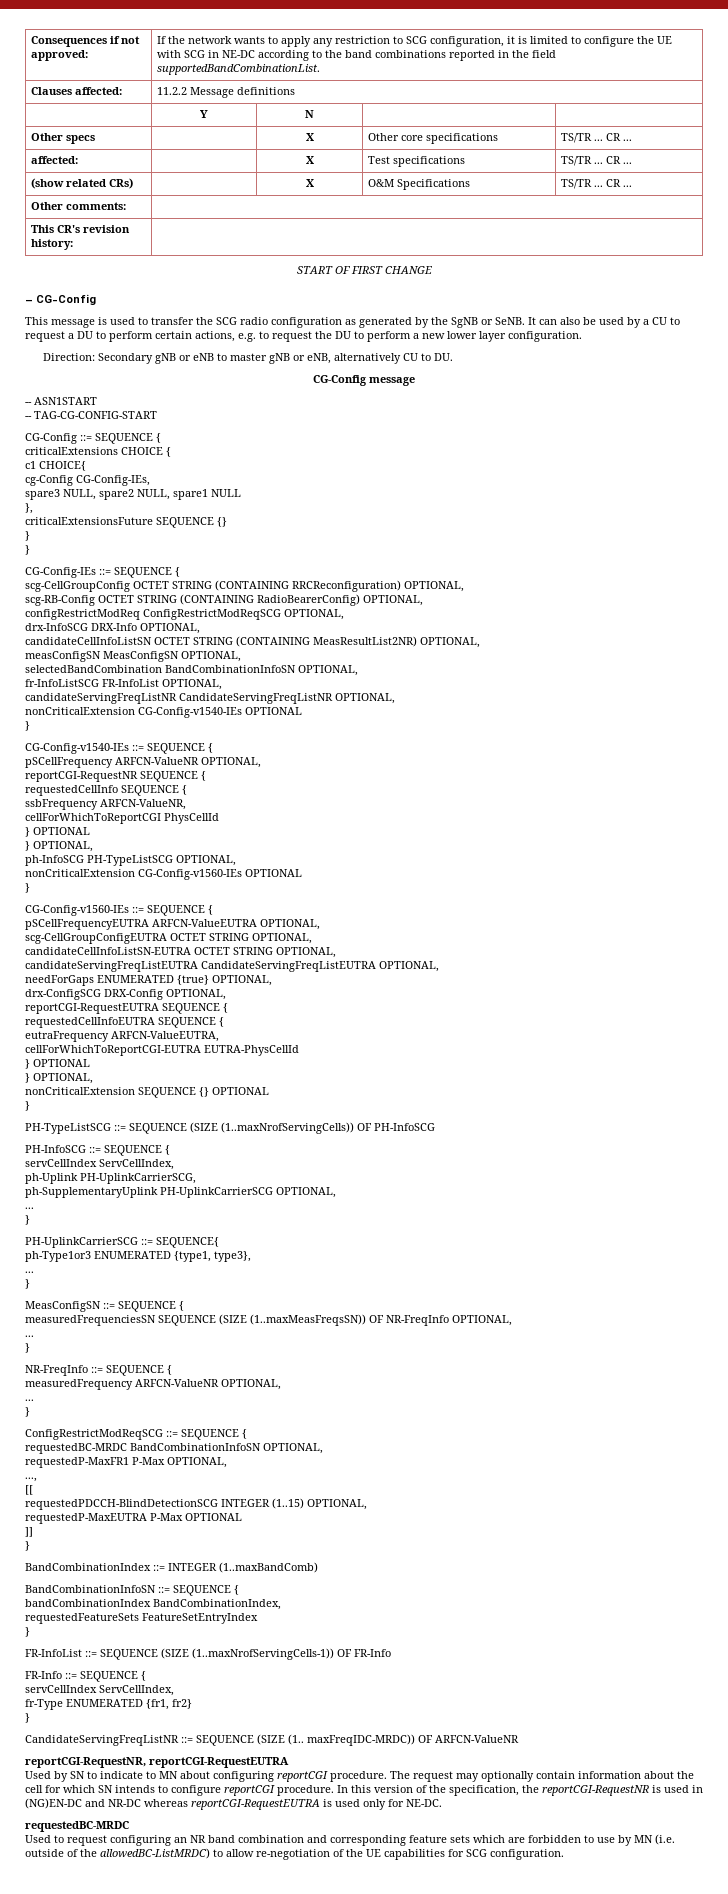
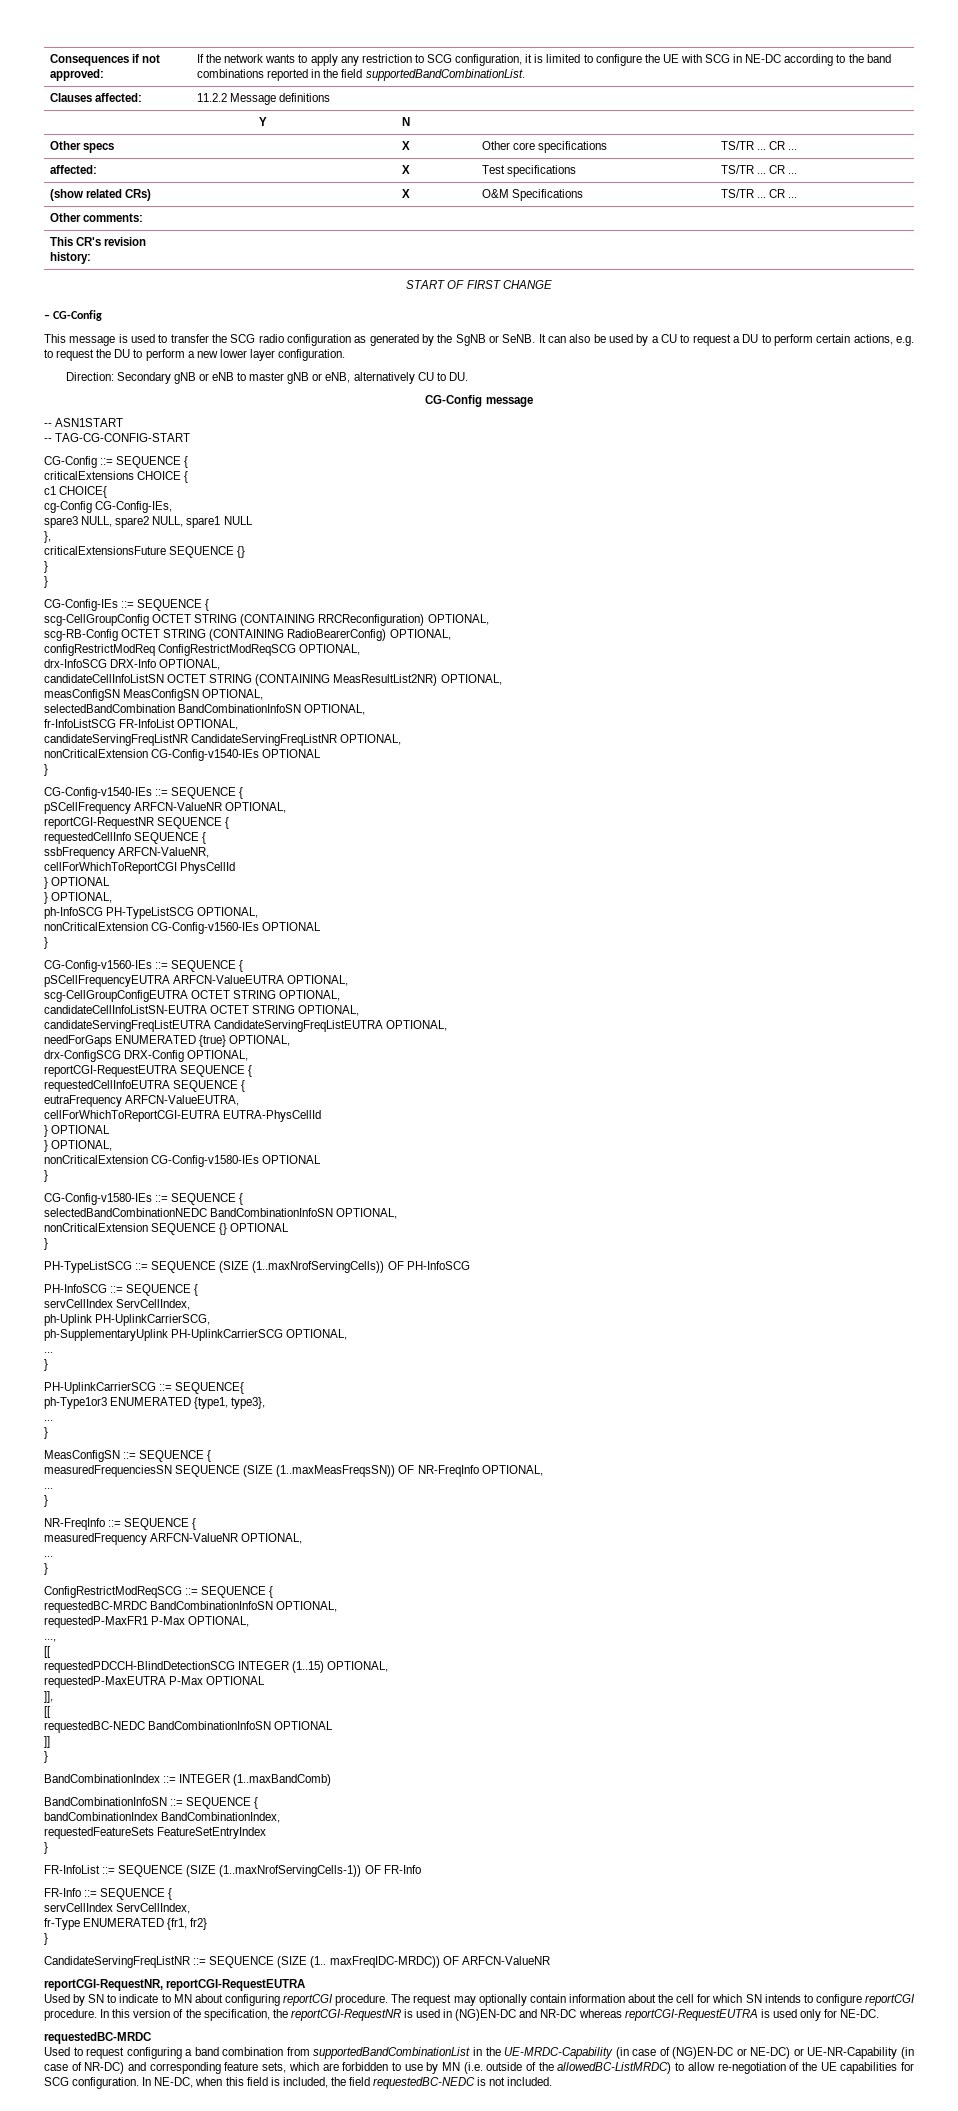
+ nonCriticalExtension CG-Config-v1580-IEs OPTIONAL
+ }
+ CG-Config-v1580-IEs ::= SEQUENCE {
+ selectedBandCombinationNEDC BandCombinationInfoSN OPTIONAL,
+ ]],
+ [[
+ requestedBC-NEDC BandCombinationInfoSN OPTIONAL
- Used to request configuring an NR band combination and corresponding feature sets which are forbidden to use by MN (i.e. outside of the allowedBC-ListMRDC) to allow re-negotiation of the UE capabilities for SCG configuration.
+ Used to request configuring a band combination from supportedBandCombinationList in the UE-MRDC-Capability (in case of (NG)EN-DC or NE-DC) or UE-NR-Capability (in case of NR-DC) and corresponding feature sets, which are forbidden to use by MN (i.e. outside of the allowedBC-ListMRDC) to allow re-negotiation of the UE capabilities for SCG configuration.
+ In NE-DC, when this field is included, the field requestedBC-NEDC is not included.

